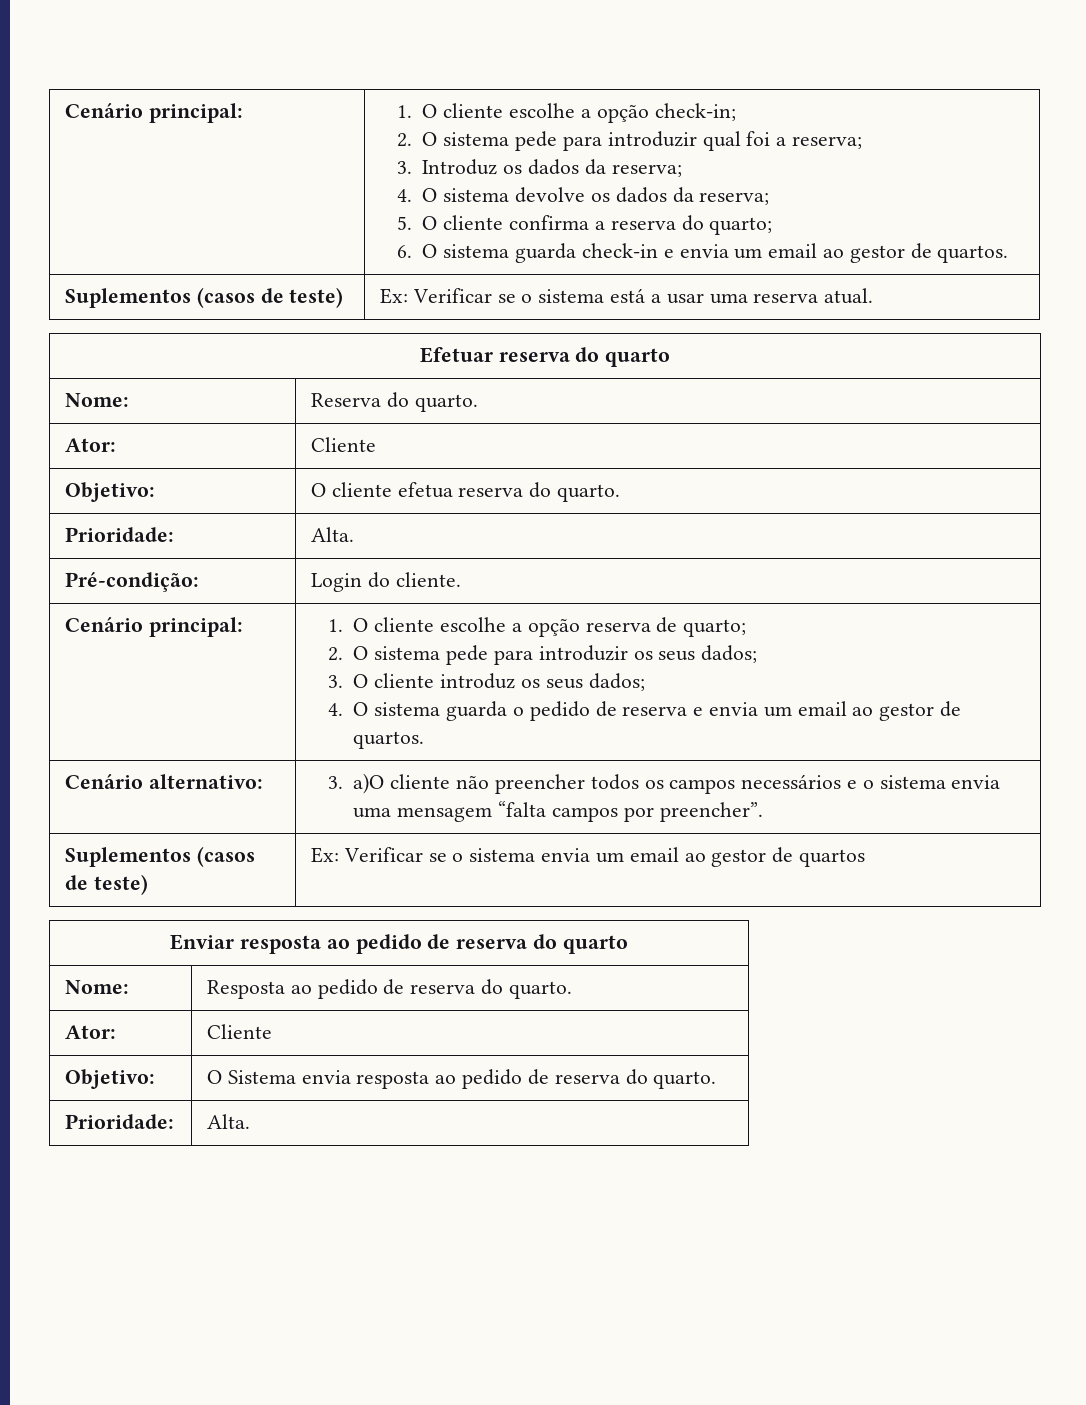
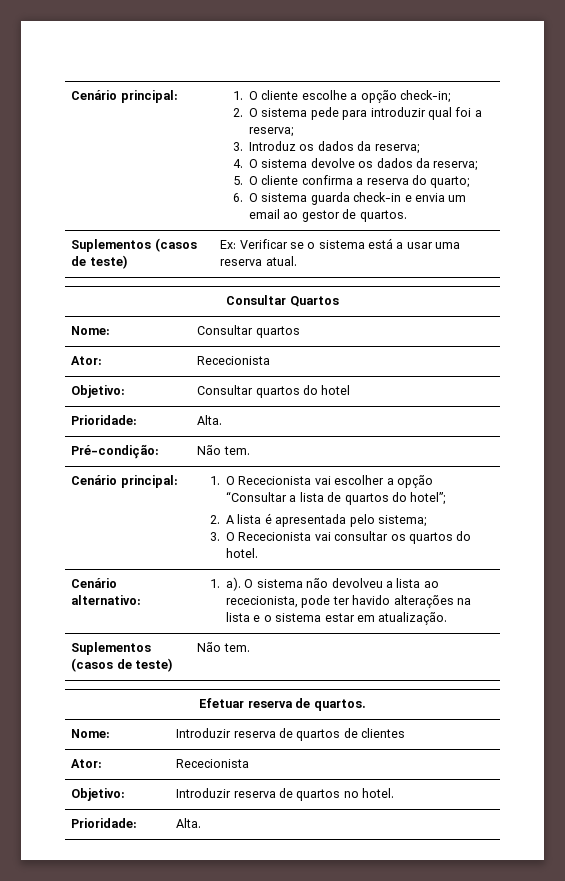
- Efetuar reserva do quarto
- Nome: | Reserva do quarto.
- Ator: | Cliente
- Objetivo: | O cliente efetua reserva do quarto.
+ Consultar Quartos
+ Nome: | Consultar quartos
+ Ator: | Rececionista
+ Objetivo: | Consultar quartos do hotel
- Pré-condição: | Login do cliente.
- Cenário principal: | 1. O cliente escolhe a opção reserva de quarto;
- 2. O sistema pede para introduzir os seus dados;
- 3. O cliente introduz os seus dados;
- 4. O sistema guarda o pedido de reserva e envia um email ao gestor de quartos.
- Cenário alternativo: | 3. a)O cliente não preencher todos os campos necessários e o sistema envia uma mensagem “falta campos por preencher”.
- Suplementos (casos de teste) | Ex: Verificar se o sistema envia um email ao gestor de quartos
- Enviar resposta ao pedido de reserva do quarto
- Nome: | Resposta ao pedido de reserva do quarto.
- Ator: | Cliente
- Objetivo: | O Sistema envia resposta ao pedido de reserva do quarto.
+ Pré-condição: | Não tem.
+ Cenário principal: | 1. O Rececionista vai escolher a opção “Consultar a lista de quartos do hotel”;
+ 2. A lista é apresentada pelo sistema;
+ 3. O Rececionista vai consultar os quartos do hotel.
+ Cenário alternativo: | 1. a). O sistema não devolveu a lista ao rececionista, pode ter havido alterações na lista e o sistema estar em atualização.
+ Suplementos (casos de teste) | Não tem.
+ Efetuar reserva de quartos.
+ Nome: | Introduzir reserva de quartos de clientes
+ Ator: | Rececionista
+ Objetivo: | Introduzir reserva de quartos no hotel.

